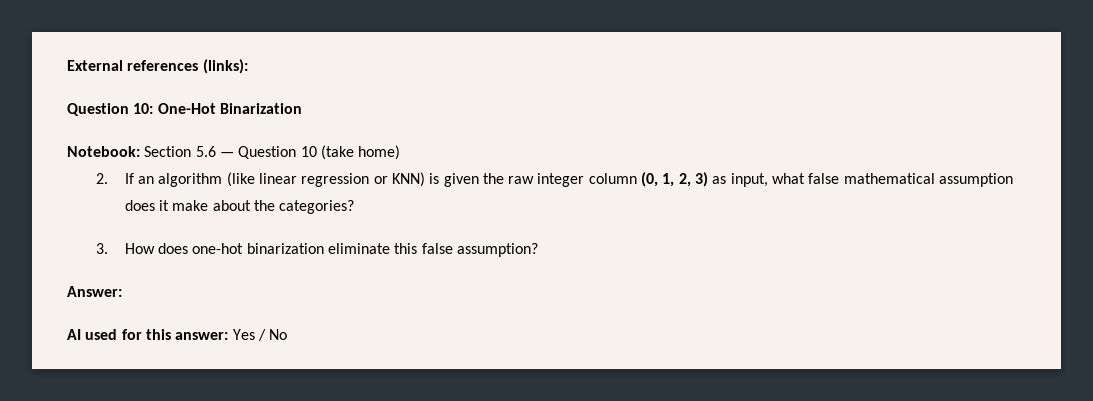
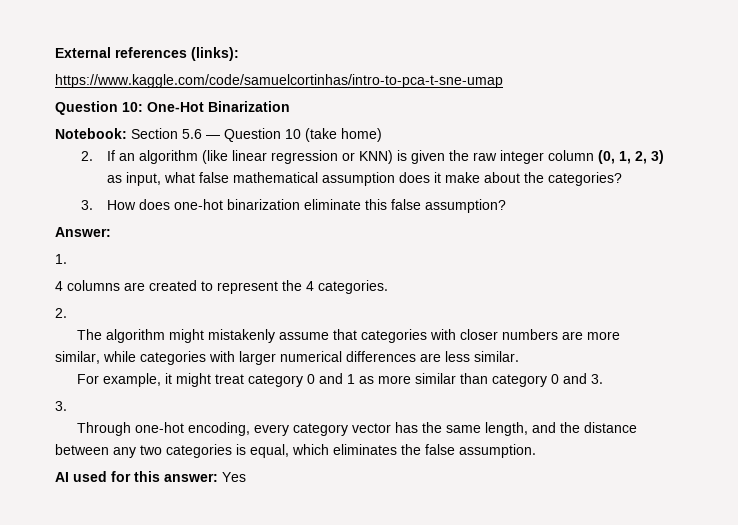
+ https://www.kaggle.com/code/samuelcortinhas/intro-to-pca-t-sne-umap
+ 1.
+ 4 columns are created to represent the 4 categories.
+ 2.
+ The algorithm might mistakenly assume that categories with closer numbers are more similar, while categories with larger numerical differences are less similar.
+ For example, it might treat category 0 and 1 as more similar than category 0 and 3.
+ 3.
+ Through one-hot encoding, every category vector has the same length, and the distance between any two categories is equal, which eliminates the false assumption.
- AI used for this answer: Yes / No
+ AI used for this answer: Yes

